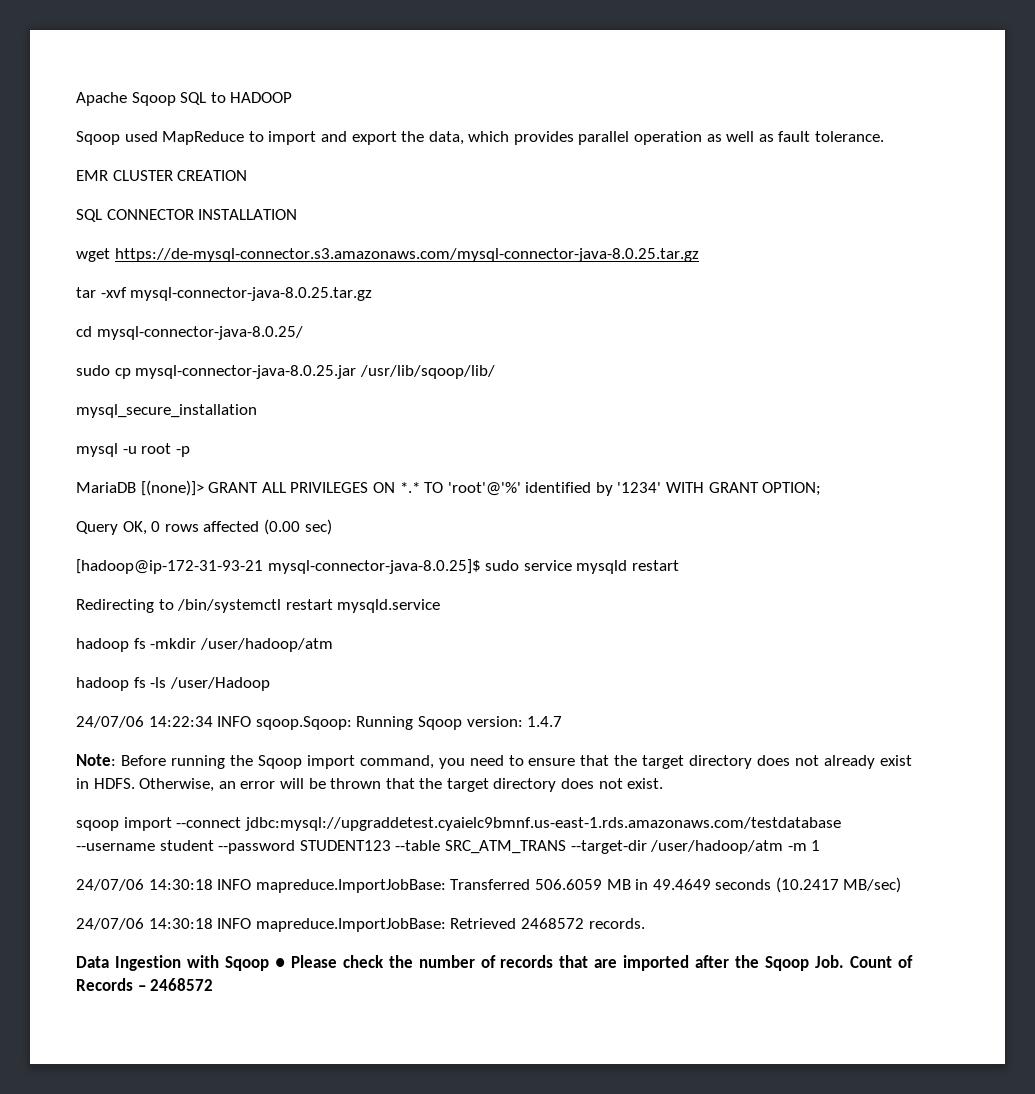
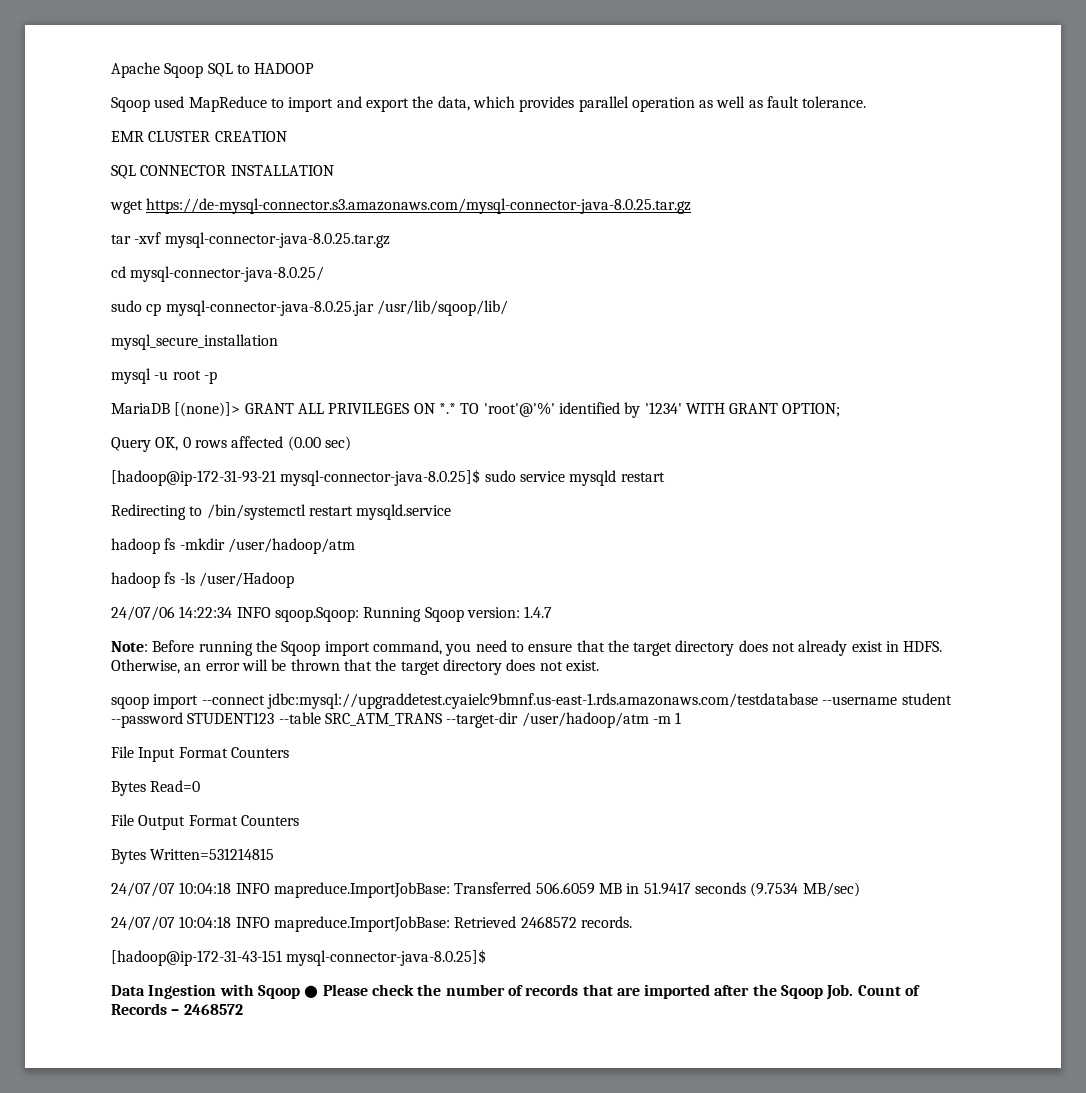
- 24/07/06 14:30:18 INFO mapreduce.ImportJobBase: Transferred 506.6059 MB in 49.4649 seconds (10.2417 MB/sec)
+ File Input Format Counters
+ Bytes Read=0
+ File Output Format Counters
+ Bytes Written=531214815
+ 24/07/07 10:04:18 INFO mapreduce.ImportJobBase: Transferred 506.6059 MB in 51.9417 seconds (9.7534 MB/sec)
- 24/07/06 14:30:18 INFO mapreduce.ImportJobBase: Retrieved 2468572 records.
+ 24/07/07 10:04:18 INFO mapreduce.ImportJobBase: Retrieved 2468572 records.
+ [hadoop@ip-172-31-43-151 mysql-connector-java-8.0.25]$

